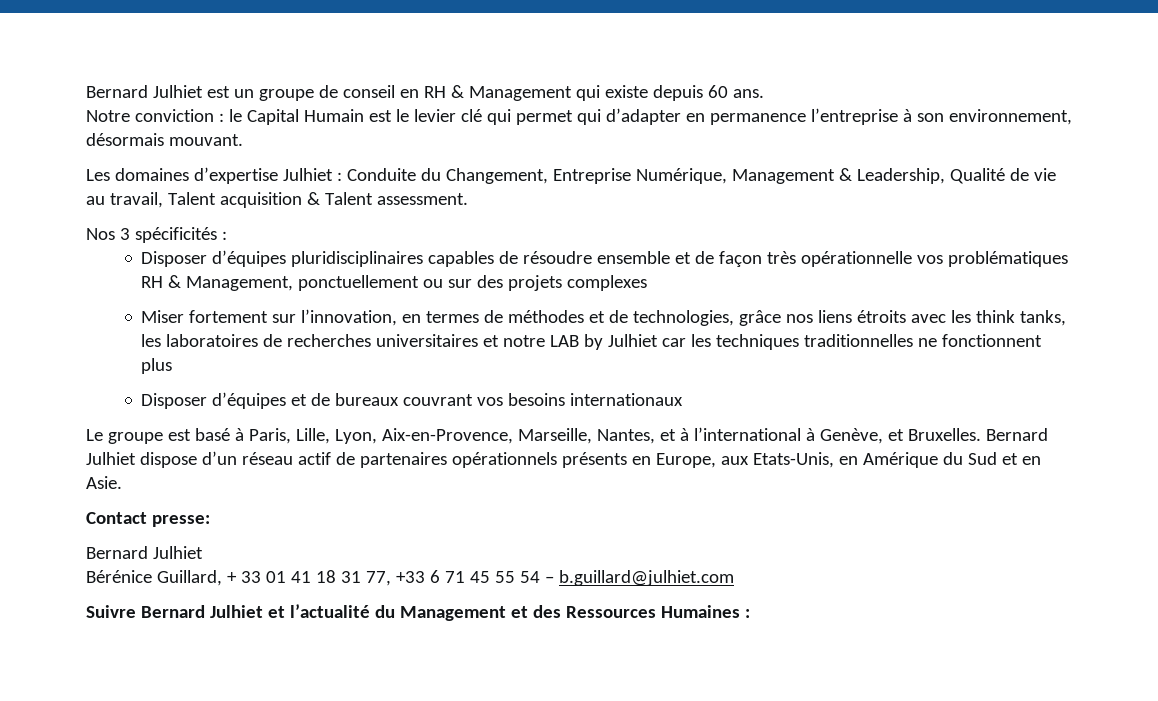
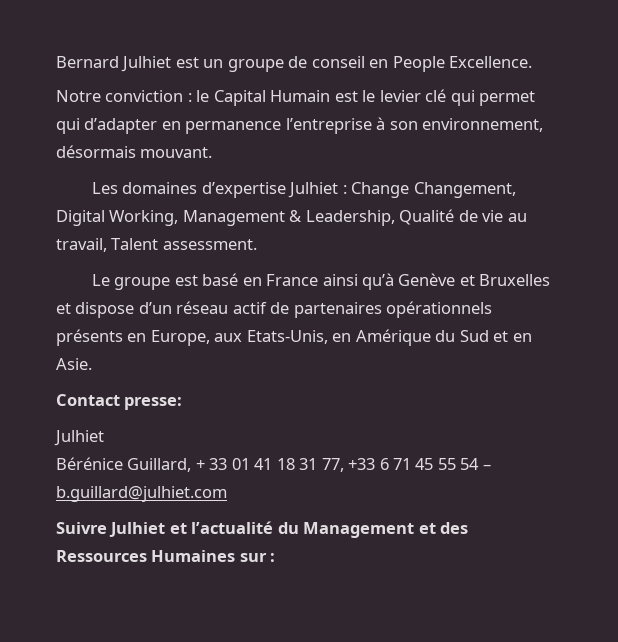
- Bernard Julhiet est un groupe de conseil en RH & Management qui existe depuis 60 ans.
+ Bernard Julhiet est un groupe de conseil en People Excellence.
- Les domaines d’expertise Julhiet : Conduite du Changement, Entreprise Numérique, Management & Leadership, Qualité de vie au travail, Talent acquisition & Talent assessment.
- Nos 3 spécificités :
- Disposer d’équipes pluridisciplinaires capables de résoudre ensemble et de façon très opérationnelle vos problématiques RH & Management, ponctuellement ou sur des projets complexes
- Miser fortement sur l’innovation, en termes de méthodes et de technologies, grâce nos liens étroits avec les think tanks, les laboratoires de recherches universitaires et notre LAB by Julhiet car les techniques traditionnelles ne fonctionnent plus
- Disposer d’équipes et de bureaux couvrant vos besoins internationaux
- Le groupe est basé à Paris, Lille, Lyon, Aix-en-Provence, Marseille, Nantes, et à l’international à Genève, et Bruxelles. Bernard Julhiet dispose d’un réseau actif de partenaires opérationnels présents en Europe, aux Etats-Unis, en Amérique du Sud et en Asie.
+ Les domaines d’expertise Julhiet : Change Changement, Digital Working, Management & Leadership, Qualité de vie au travail, Talent assessment.
+ Le groupe est basé en France ainsi qu’à Genève et Bruxelles et dispose d’un réseau actif de partenaires opérationnels présents en Europe, aux Etats-Unis, en Amérique du Sud et en Asie.
  Contact presse:
- Bernard Julhiet
+ Julhiet
- Suivre Bernard Julhiet et l’actualité du Management et des Ressources Humaines :
+ Suivre Julhiet et l’actualité du Management et des Ressources Humaines sur :

